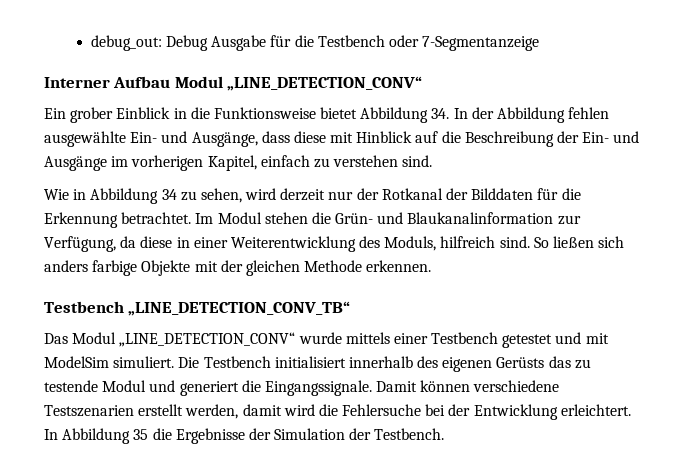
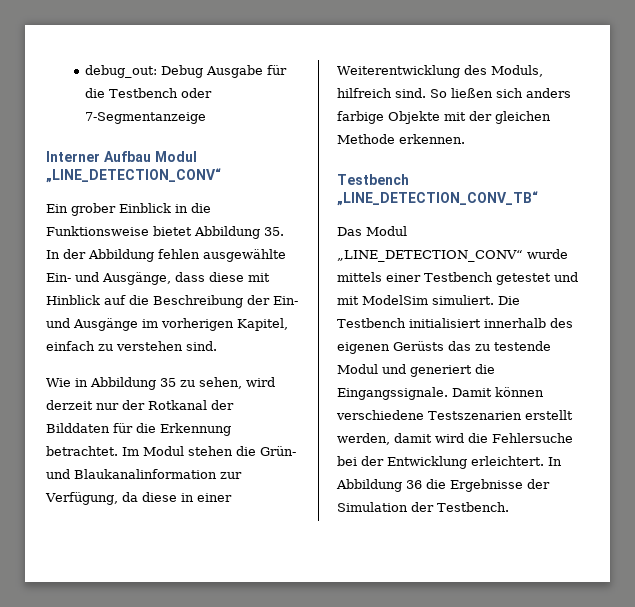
- Ein grober Einblick in die Funktionsweise bietet Abbildung 34. In der Abbildung fehlen ausgewählte Ein- und Ausgänge, dass diese mit Hinblick auf die Beschreibung der Ein- und Ausgänge im vorherigen Kapitel, einfach zu verstehen sind.
+ Ein grober Einblick in die Funktionsweise bietet Abbildung 35. In der Abbildung fehlen ausgewählte Ein- und Ausgänge, dass diese mit Hinblick auf die Beschreibung der Ein- und Ausgänge im vorherigen Kapitel, einfach zu verstehen sind.
- Wie in Abbildung 34 zu sehen, wird derzeit nur der Rotkanal der Bilddaten für die Erkennung betrachtet.
+ Wie in Abbildung 35 zu sehen, wird derzeit nur der Rotkanal der Bilddaten für die Erkennung betrachtet.
- In Abbildung 35 die Ergebnisse der Simulation der Testbench.
+ In Abbildung 36 die Ergebnisse der Simulation der Testbench.

